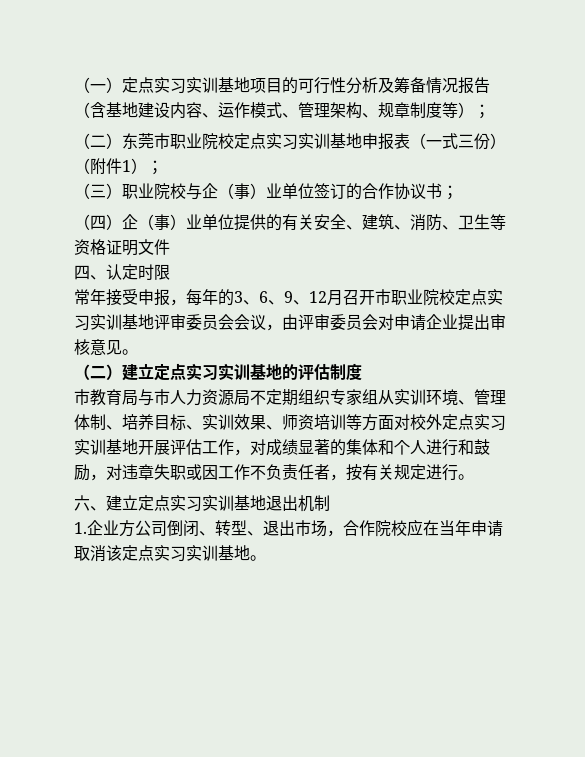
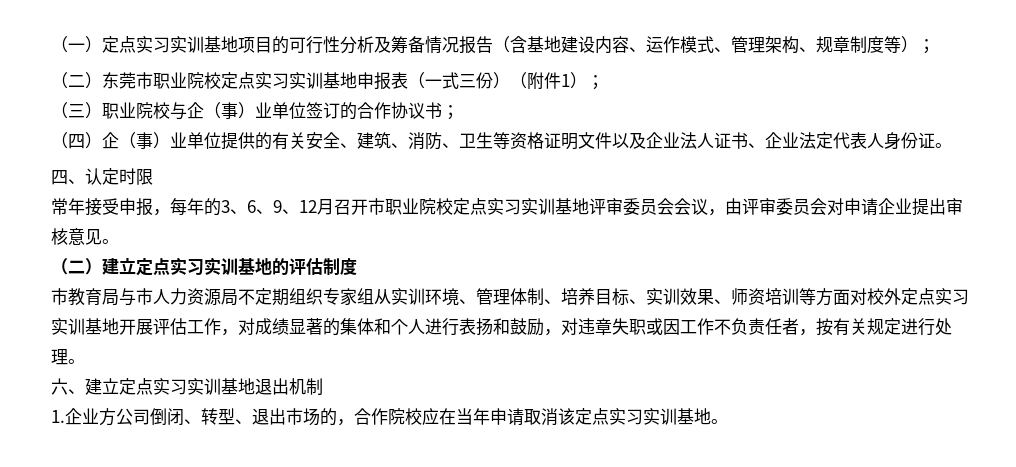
- （四）企（事）业单位提供的有关安全、建筑、消防、卫生等资格证明文件
+ （四）企（事）业单位提供的有关安全、建筑、消防、卫生等资格证明文件以及企业法人证书、企业法定代表人身份证。
- 市教育局与市人力资源局不定期组织专家组从实训环境、管理体制、培养目标、实训效果、师资培训等方面对校外定点实习实训基地开展评估工作，对成绩显著的集体和个人进行和鼓励，对违章失职或因工作不负责任者，按有关规定进行。
+ 市教育局与市人力资源局不定期组织专家组从实训环境、管理体制、培养目标、实训效果、师资培训等方面对校外定点实习实训基地开展评估工作，对成绩显著的集体和个人进行表扬和鼓励，对违章失职或因工作不负责任者，按有关规定进行处理。
- 1.企业方公司倒闭、转型、退出市场，合作院校应在当年申请取消该定点实习实训基地。
+ 1.企业方公司倒闭、转型、退出市场的，合作院校应在当年申请取消该定点实习实训基地。

